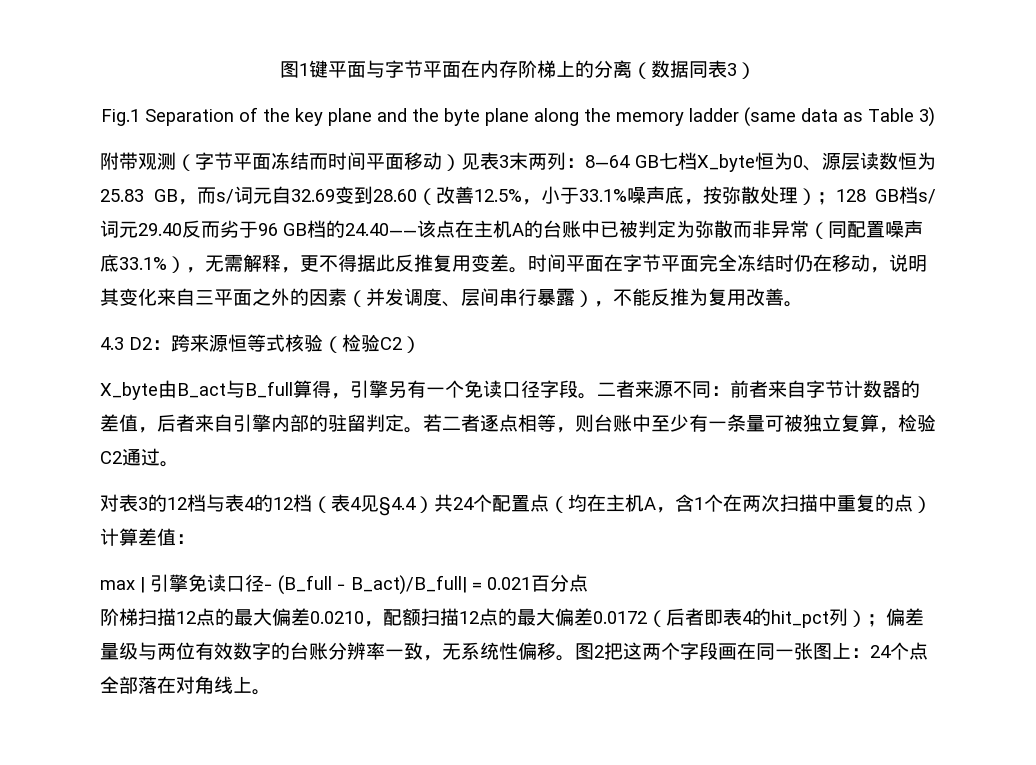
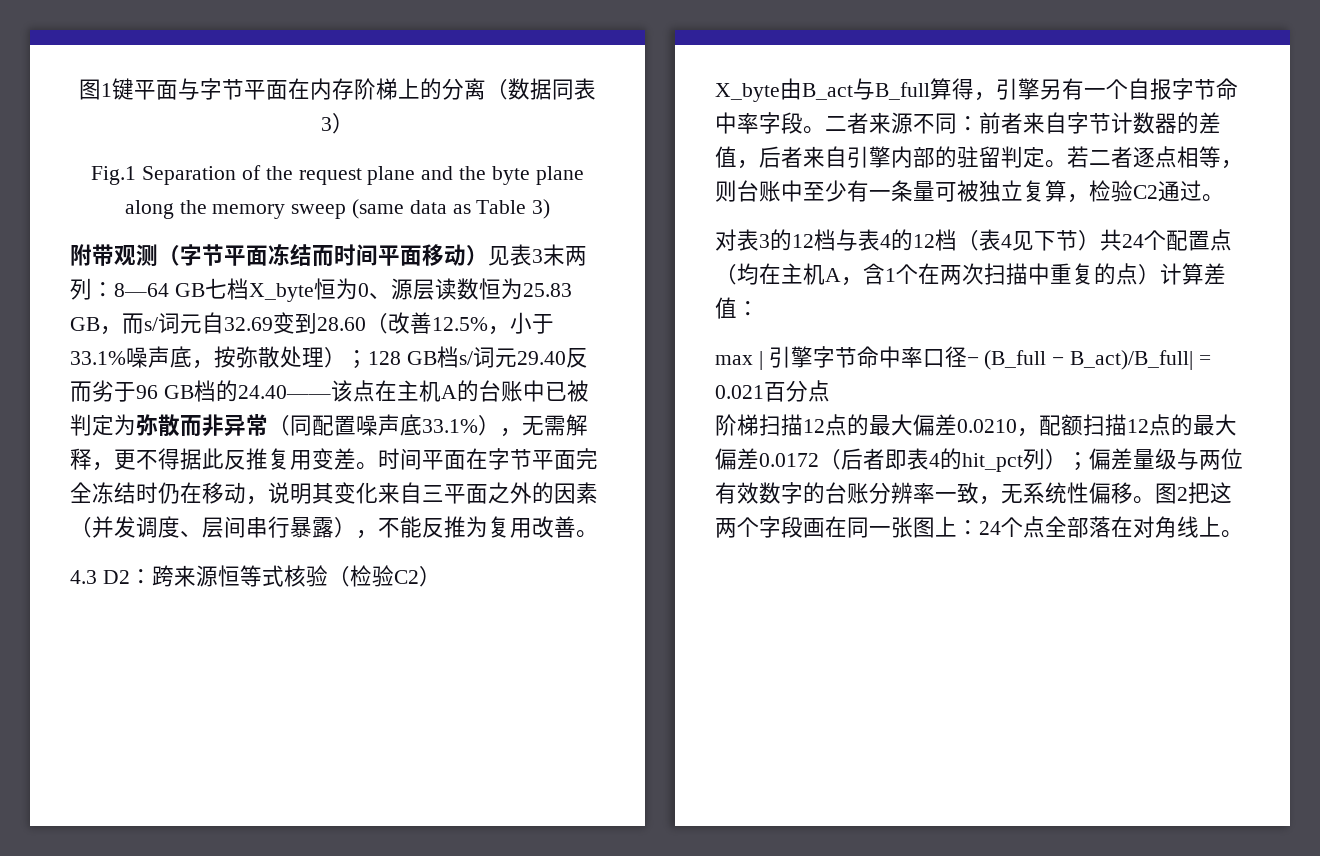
- Fig.1 Separation of the key plane and the byte plane along the memory ladder (same data as Table 3)
+ Fig.1 Separation of the request plane and the byte plane along the memory sweep (same data as Table 3)
- X_byte由B_act与B_full算得，引擎另有一个免读口径字段。
+ X_byte由B_act与B_full算得，引擎另有一个自报字节命中率字段。
- 对表3的12档与表4的12档（表4见§4.4）共24个配置点（均在主机A，含1个在两次扫描中重复的点）计算差值：
+ 对表3的12档与表4的12档（表4见下节）共24个配置点（均在主机A，含1个在两次扫描中重复的点）计算差值：
- max | 引擎免读口径− (B_full − B_act)/B_full| = 0.021百分点
+ max | 引擎字节命中率口径− (B_full − B_act)/B_full| = 0.021百分点

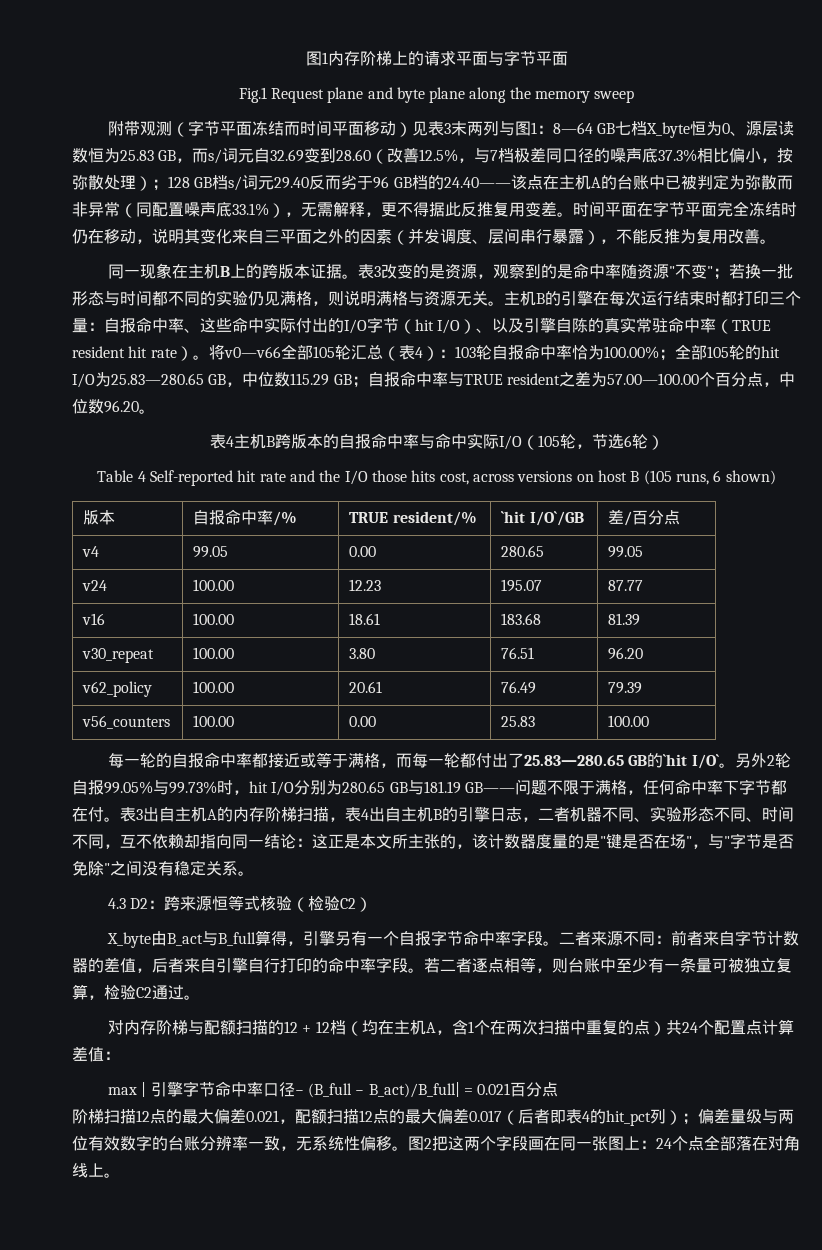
- 图1键平面与字节平面在内存阶梯上的分离（数据同表3）
- Fig.1 Separation of the request plane and the byte plane along the memory sweep (same data as Table 3)
+ 图1内存阶梯上的请求平面与字节平面
+ Fig.1 Request plane and byte plane along the memory sweep
- 附带观测（字节平面冻结而时间平面移动）见表3末两列：
+ 附带观测（字节平面冻结而时间平面移动）见表3末两列与图1：
- 8—64 GB七档X_byte恒为0、源层读数恒为25.83 GB，而s/词元自32.69变到28.60（改善12.5%，小于33.1%噪声底，按弥散处理）；
+ 8—64 GB七档X_byte恒为0、源层读数恒为25.83 GB，而s/词元自32.69变到28.60（改善12.5%，与7档极差同口径的噪声底37.3%相比偏小，按弥散处理）；
+ 同一现象在主机B上的跨版本证据。表3改变的是资源，观察到的是命中率随资源"不变"；若换一批形态与时间都不同的实验仍见满格，则说明满格与资源无关。主机B的引擎在每次运行结束时都打印三个量：自报命中率、这些命中实际付出的I/O字节（hit I/O）、以及引擎自陈的真实常驻命中率（TRUE resident hit rate）。将v0—v66全部105轮汇总（表4）：103轮自报命中率恰为100.00%；全部105轮的hit I/O为25.83—280.65 GB，中位数115.29 GB；自报命中率与TRUE resident之差为57.00—100.00个百分点，中位数96.20。
+ 表4主机B跨版本的自报命中率与命中实际I/O（105轮，节选6轮）
+ Table 4 Self-reported hit rate and the I/O those hits cost, across versions on host B (105 runs, 6 shown)
+ 版本 | 自报命中率/% | TRUE resident/% | `hit I/O`/GB | 差/百分点
+ v4 | 99.05 | 0.00 | 280.65 | 99.05
+ v24 | 100.00 | 12.23 | 195.07 | 87.77
+ v16 | 100.00 | 18.61 | 183.68 | 81.39
+ v30_repeat | 100.00 | 3.80 | 76.51 | 96.20
+ v62_policy | 100.00 | 20.61 | 76.49 | 79.39
+ v56_counters | 100.00 | 0.00 | 25.83 | 100.00
+ 每一轮的自报命中率都接近或等于满格，而每一轮都付出了25.83—280.65 GB的`hit I/O`。另外2轮自报99.05%与99.73%时，hit I/O分别为280.65 GB与181.19 GB——问题不限于满格，任何命中率下字节都在付。表3出自主机A的内存阶梯扫描，表4出自主机B的引擎日志，二者机器不同、实验形态不同、时间不同，互不依赖却指向同一结论：这正是本文所主张的，该计数器度量的是"键是否在场"，与"字节是否免除"之间没有稳定关系。
- 二者来源不同：前者来自字节计数器的差值，后者来自引擎内部的驻留判定。
+ 二者来源不同：前者来自字节计数器的差值，后者来自引擎自行打印的命中率字段。
- 对表3的12档与表4的12档（表4见下节）共24个配置点（均在主机A，含1个在两次扫描中重复的点）计算差值：
+ 对内存阶梯与配额扫描的12 + 12档（均在主机A，含1个在两次扫描中重复的点）共24个配置点计算差值：
- 阶梯扫描12点的最大偏差0.0210，配额扫描12点的最大偏差0.0172（后者即表4的hit_pct列）；偏差量级与两位有效数字的台账分辨率一致，无系统性偏移。
+ 阶梯扫描12点的最大偏差0.021，配额扫描12点的最大偏差0.017（后者即表4的hit_pct列）；偏差量级与两位有效数字的台账分辨率一致，无系统性偏移。

